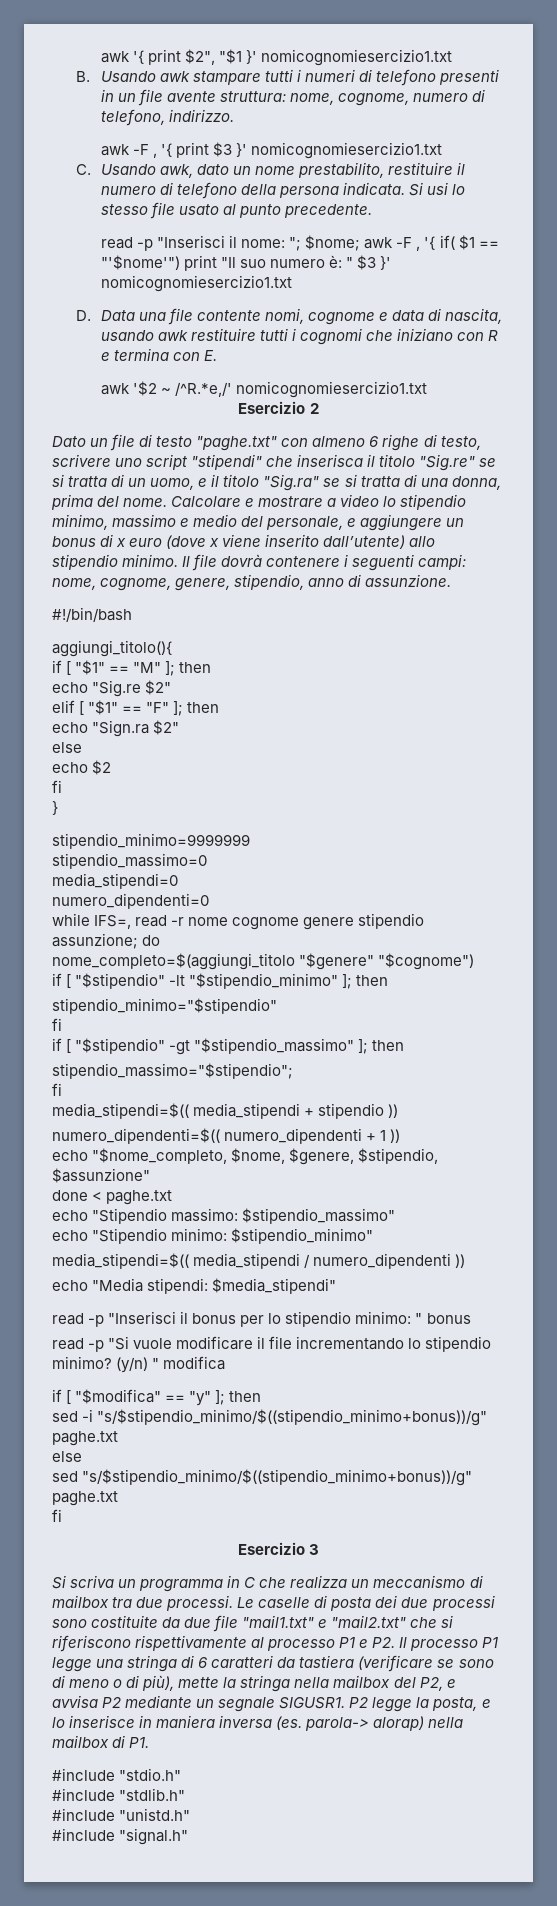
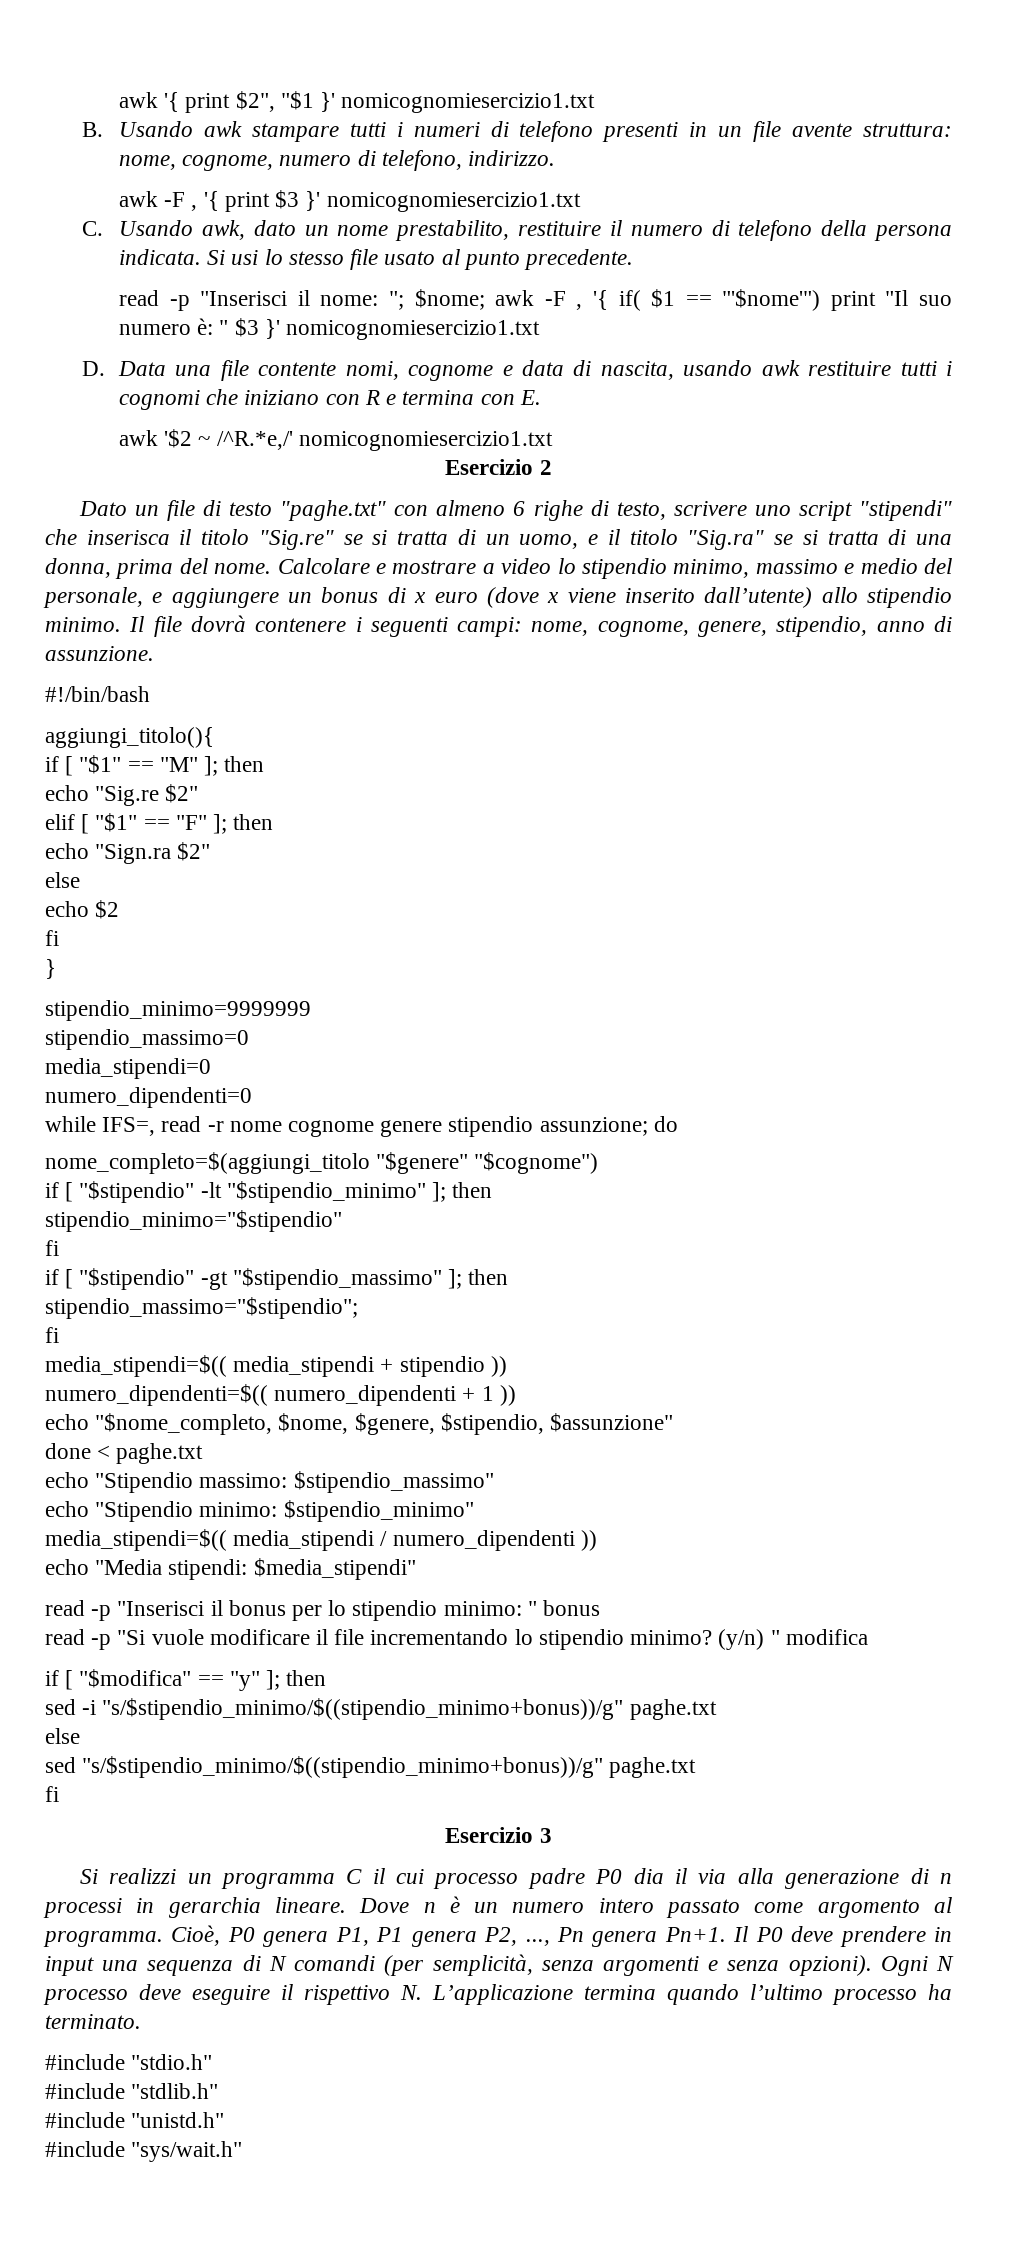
- Si scriva un programma in C che realizza un meccanismo di mailbox tra due processi. Le caselle di posta dei due processi sono costituite da due file "mail1.txt" e "mail2.txt" che si riferiscono rispettivamente al processo P1 e P2. Il processo P1 legge una stringa di 6 caratteri da tastiera (verificare se sono di meno o di più), mette la stringa nella mailbox del P2, e avvisa P2 mediante un segnale SIGUSR1. P2 legge la posta, e lo inserisce in maniera inversa (es. parola-> alorap) nella mailbox di P1.
+ Si realizzi un programma C il cui processo padre P0 dia il via alla generazione di n processi in gerarchia lineare. Dove n è un numero intero passato come argomento al programma. Cioè, P0 genera P1, P1 genera P2, ..., Pn genera Pn+1. Il P0 deve prendere in input una sequenza di N comandi (per semplicità, senza argomenti e senza opzioni). Ogni N processo deve eseguire il rispettivo N. L’applicazione termina quando l’ultimo processo ha terminato.
- #include "signal.h"
+ #include "sys/wait.h"

